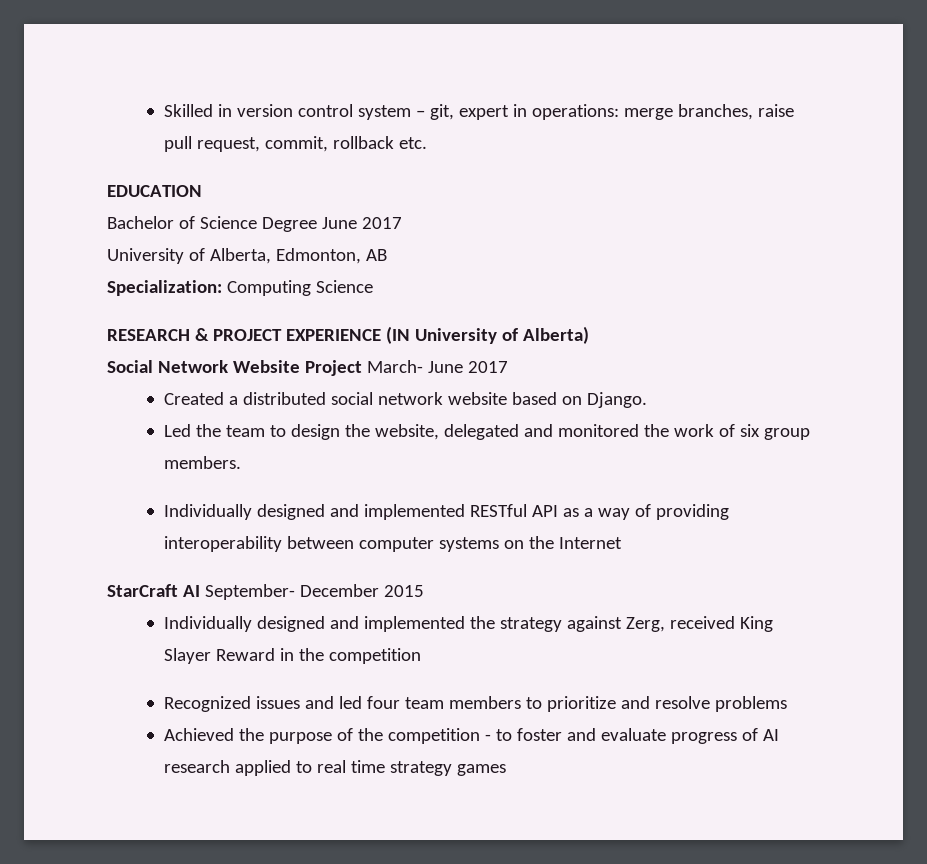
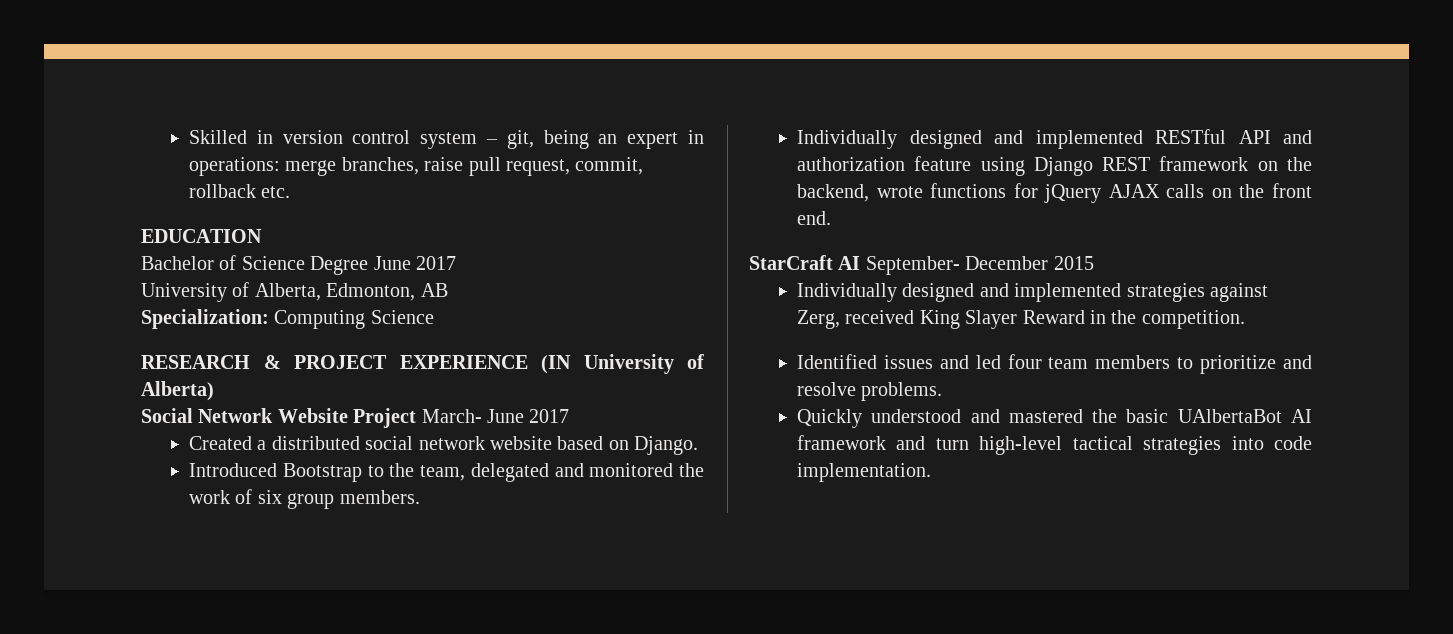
- Skilled in version control system – git, expert in operations: merge branches, raise pull request, commit, rollback etc.
+ Skilled in version control system – git, being an expert in operations: merge branches, raise pull request, commit, rollback etc.
- Led the team to design the website, delegated and monitored the work of six group members.
+ Introduced Bootstrap to the team, delegated and monitored the work of six group members.
- Individually designed and implemented RESTful API as a way of providing interoperability between computer systems on the Internet
+ Individually designed and implemented RESTful API and authorization feature using Django REST framework on the backend, wrote functions for jQuery AJAX calls on the front end.
- Individually designed and implemented the strategy against Zerg, received King Slayer Reward in the competition
- Recognized issues and led four team members to prioritize and resolve problems
- Achieved the purpose of the competition - to foster and evaluate progress of AI research applied to real time strategy games
+ Individually designed and implemented strategies against Zerg, received King Slayer Reward in the competition.
+ Identified issues and led four team members to prioritize and resolve problems.
+ Quickly understood and mastered the basic UAlbertaBot AI framework and turn high-level tactical strategies into code implementation.

